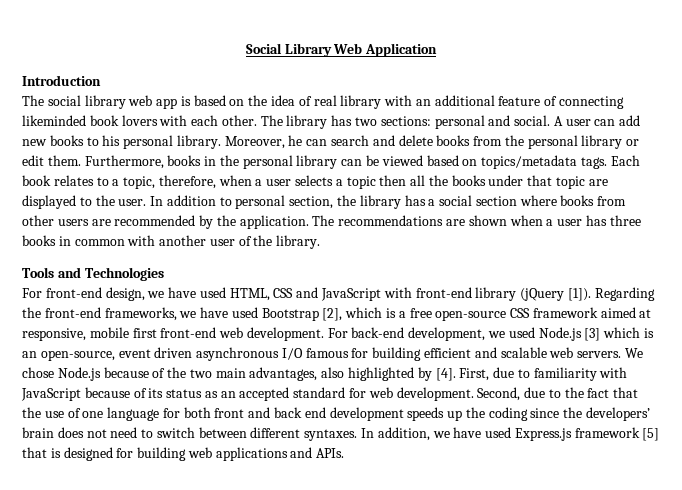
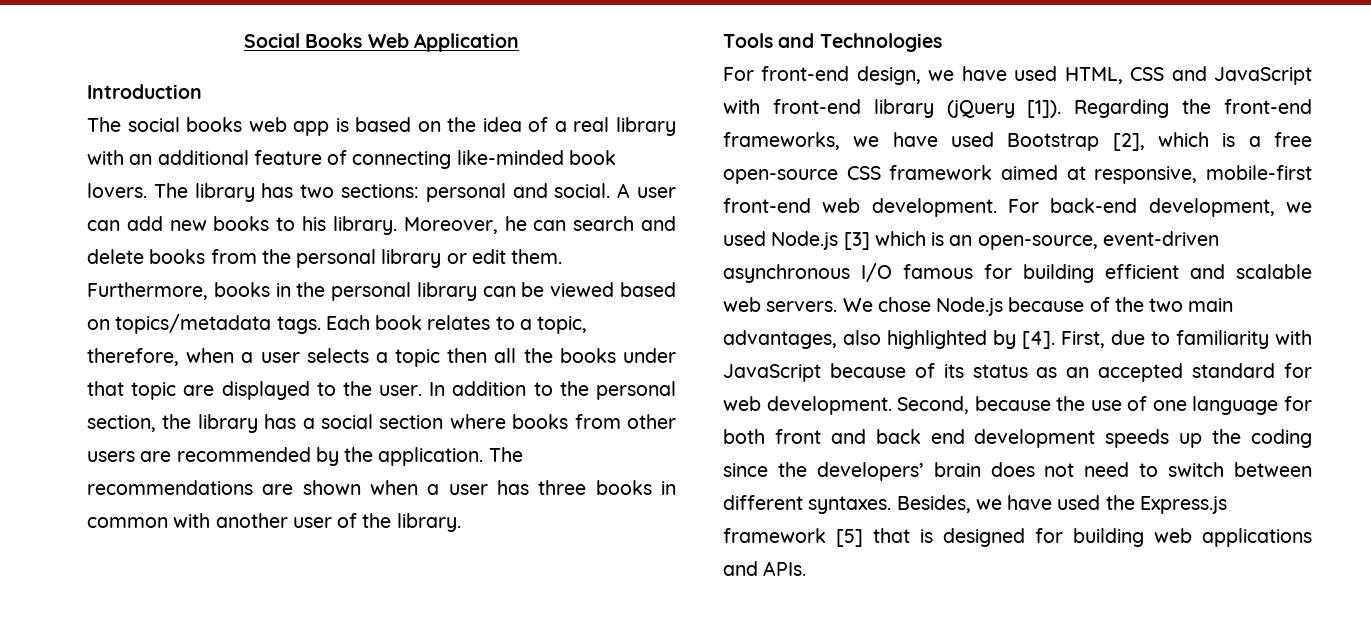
- Social Library Web Application
+ Social Books Web Application
- The social library web app is based on the idea of real library with an additional feature of connecting likeminded book lovers with each other.
+ The social books web app is based on the idea of a real library with an additional feature of connecting like-minded book lovers.
- A user can add new books to his personal library.
+ A user can add new books to his library.
- In addition to personal section, the library has a social section where books from other users are recommended by the application.
+ In addition to the personal section, the library has a social section where books from other users are recommended by the application.
- Regarding the front-end frameworks, we have used Bootstrap [2], which is a free open-source CSS framework aimed at responsive, mobile first front-end web development.
+ Regarding the front-end frameworks, we have used Bootstrap [2], which is a free open-source CSS framework aimed at responsive, mobile-first front-end web development.
- For back-end development, we used Node.js [3] which is an open-source, event driven asynchronous I/O famous for building efficient and scalable web servers.
+ For back-end development, we used Node.js [3] which is an open-source, event-driven asynchronous I/O famous for building efficient and scalable web servers.
- Second, due to the fact that the use of one language for both front and back end development speeds up the coding since the developers’ brain does not need to switch between different syntaxes.
+ Second, because the use of one language for both front and back end development speeds up the coding since the developers’ brain does not need to switch between different syntaxes.
- In addition, we have used Express.js framework [5] that is designed for building web applications and APIs.
+ Besides, we have used the Express.js framework [5] that is designed for building web applications and APIs.

